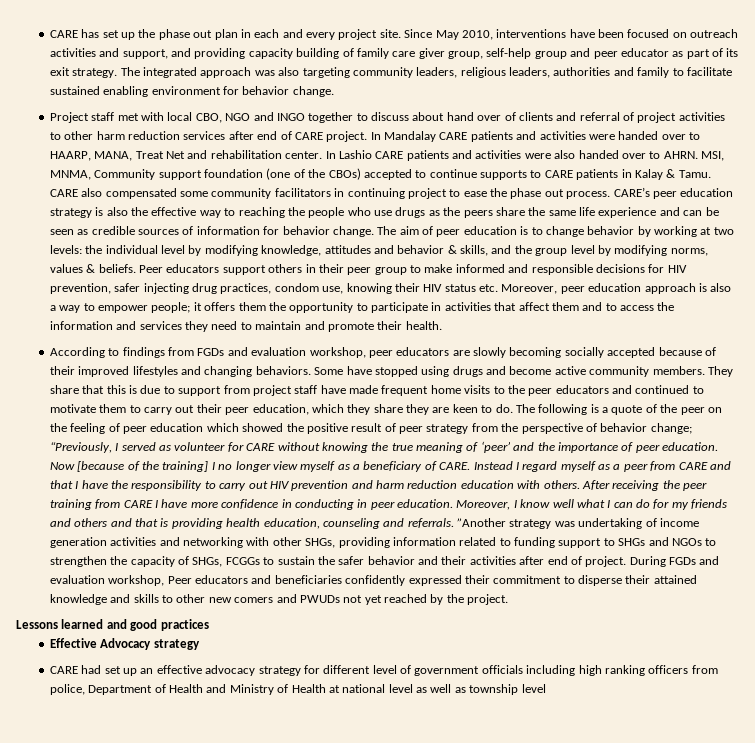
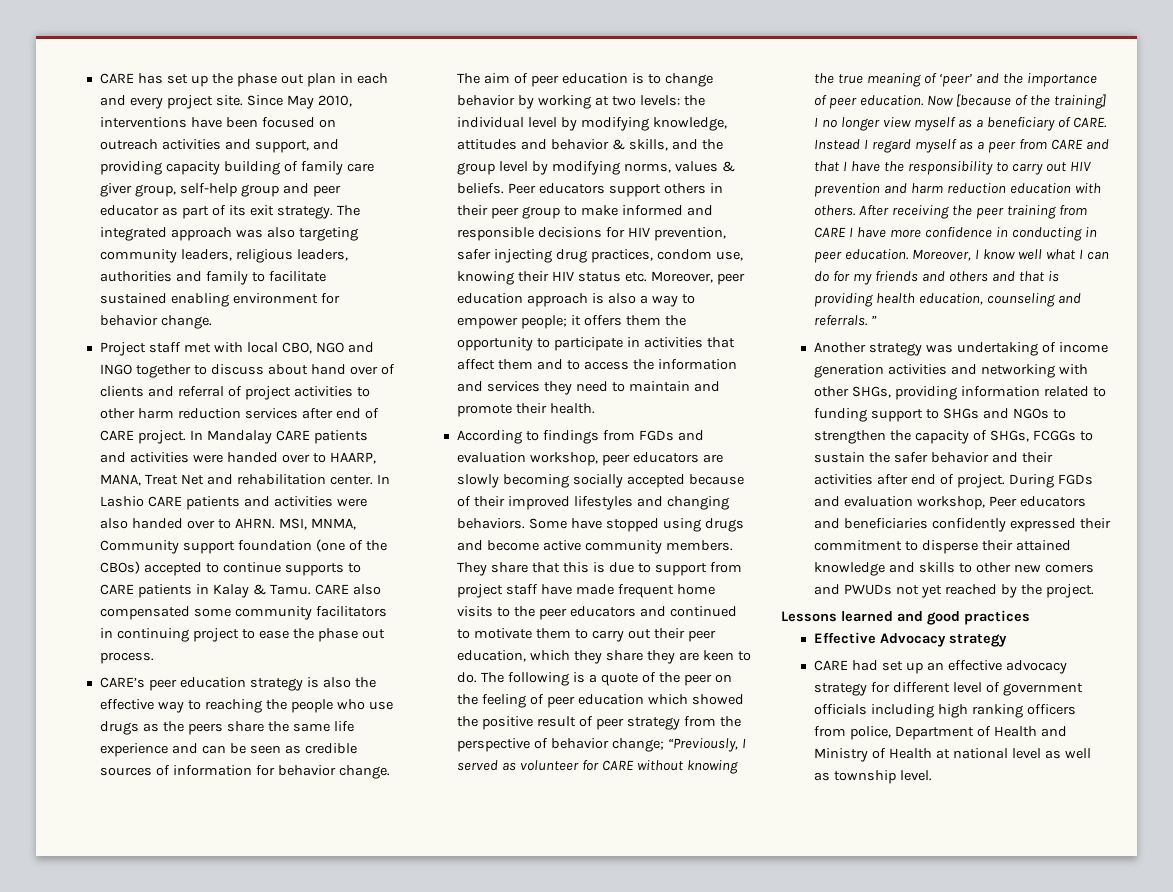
- CARE also compensated some community facilitators in continuing project to ease the phase out process. CARE’s peer education strategy is also the effective way to reaching the people who use drugs as the peers share the same life experience and can be seen as credible sources of information for behavior change.
+ CARE also compensated some community facilitators in continuing project to ease the phase out process.
+ CARE’s peer education strategy is also the effective way to reaching the people who use drugs as the peers share the same life experience and can be seen as credible sources of information for behavior change.
- Moreover, I know well what I can do for my friends and others and that is providing health education, counseling and referrals. ”Another strategy was undertaking of income generation activities and networking with other SHGs, providing information related to funding support to SHGs and NGOs to strengthen the capacity of SHGs, FCGGs to sustain the safer behavior and their activities after end of project.
+ Moreover, I know well what I can do for my friends and others and that is providing health education, counseling and referrals. ”
+ Another strategy was undertaking of income generation activities and networking with other SHGs, providing information related to funding support to SHGs and NGOs to strengthen the capacity of SHGs, FCGGs to sustain the safer behavior and their activities after end of project.
- CARE had set up an effective advocacy strategy for different level of government officials including high ranking officers from police, Department of Health and Ministry of Health at national level as well as township level
+ CARE had set up an effective advocacy strategy for different level of government officials including high ranking officers from police, Department of Health and Ministry of Health at national level as well as township level.

